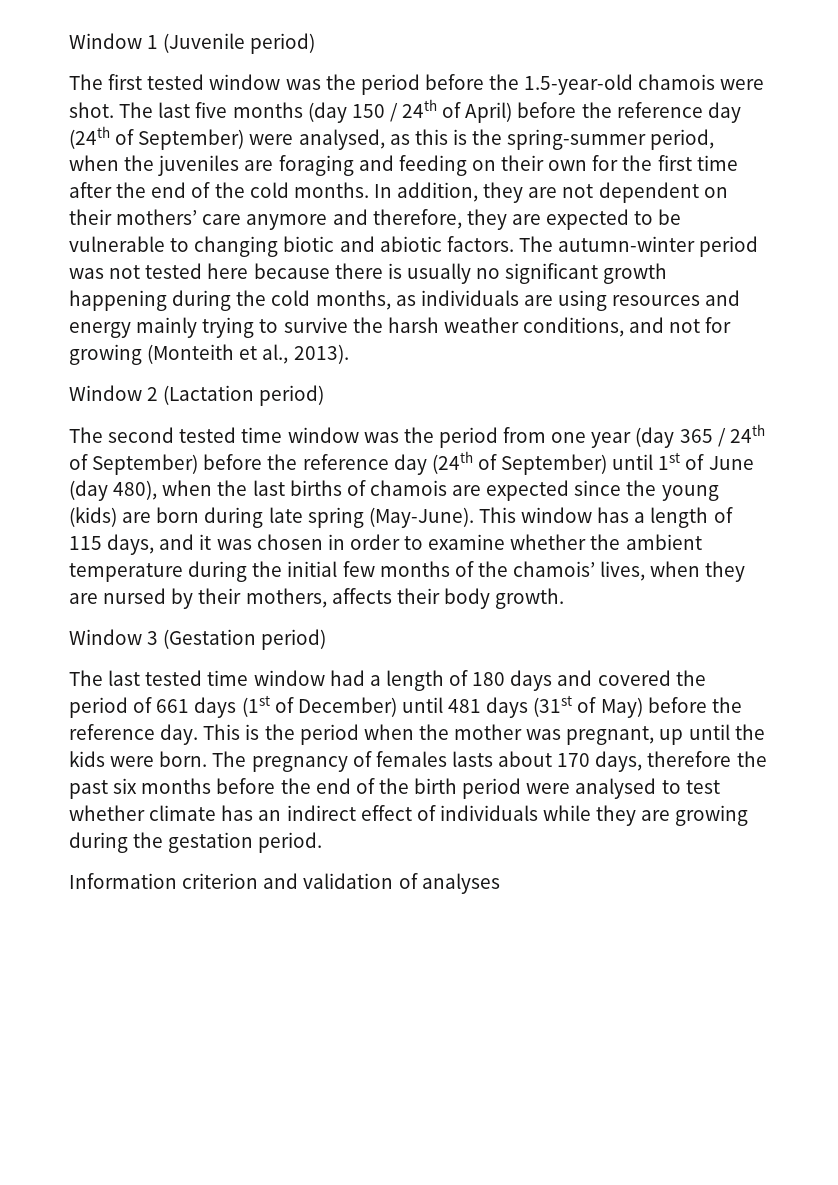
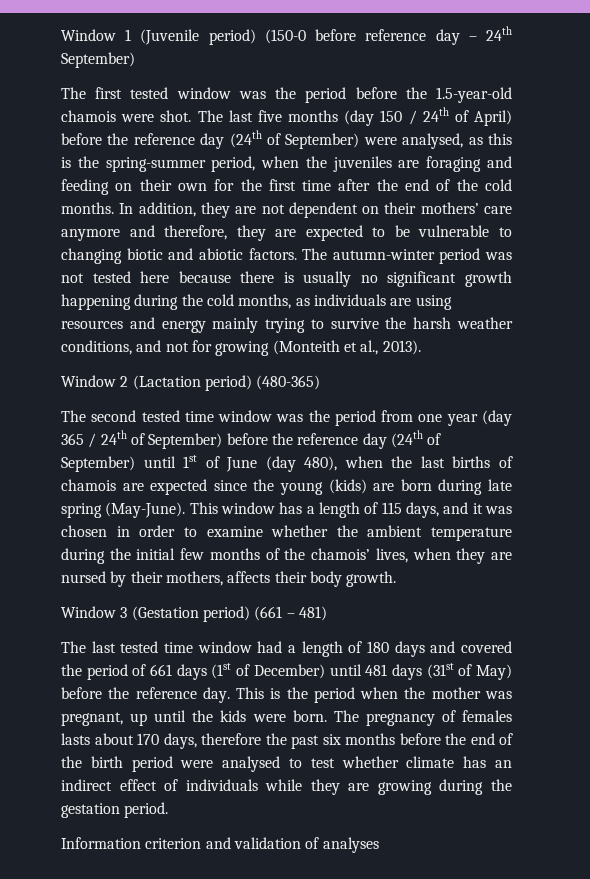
- Window 1 (Juvenile period)
+ Window 1 (Juvenile period) (150-0 before reference day – 24th September)
- Window 2 (Lactation period)
+ Window 2 (Lactation period) (480-365)
- Window 3 (Gestation period)
+ Window 3 (Gestation period) (661 – 481)

